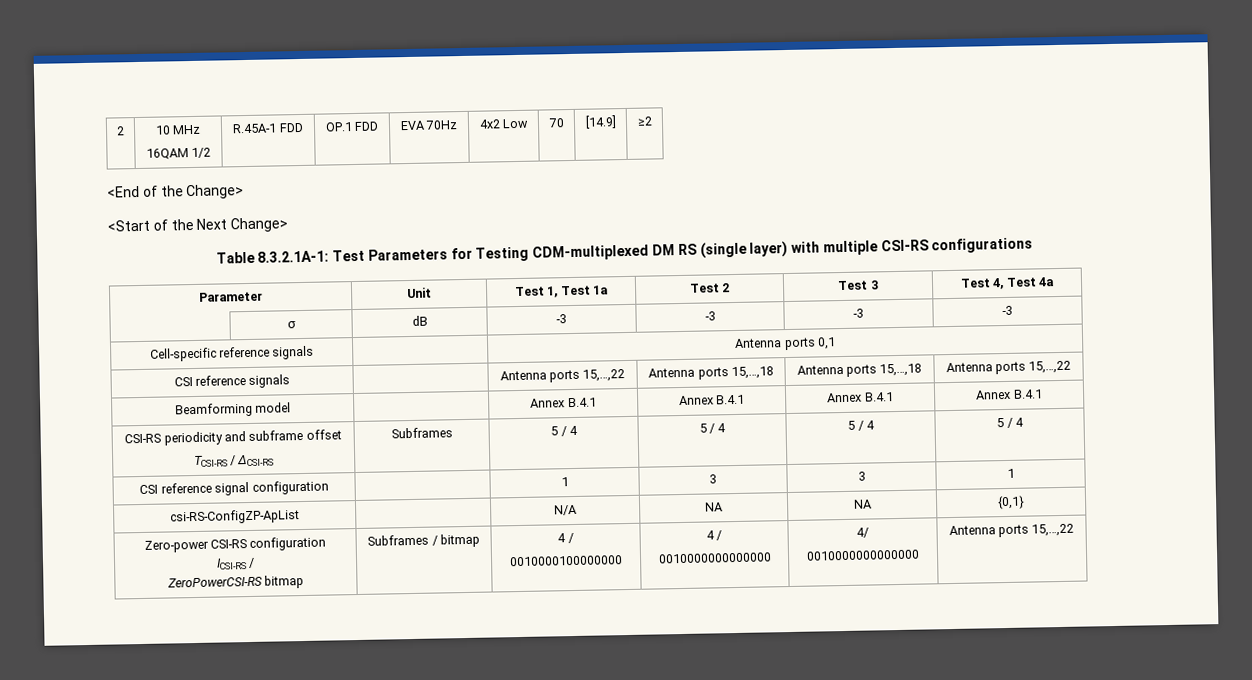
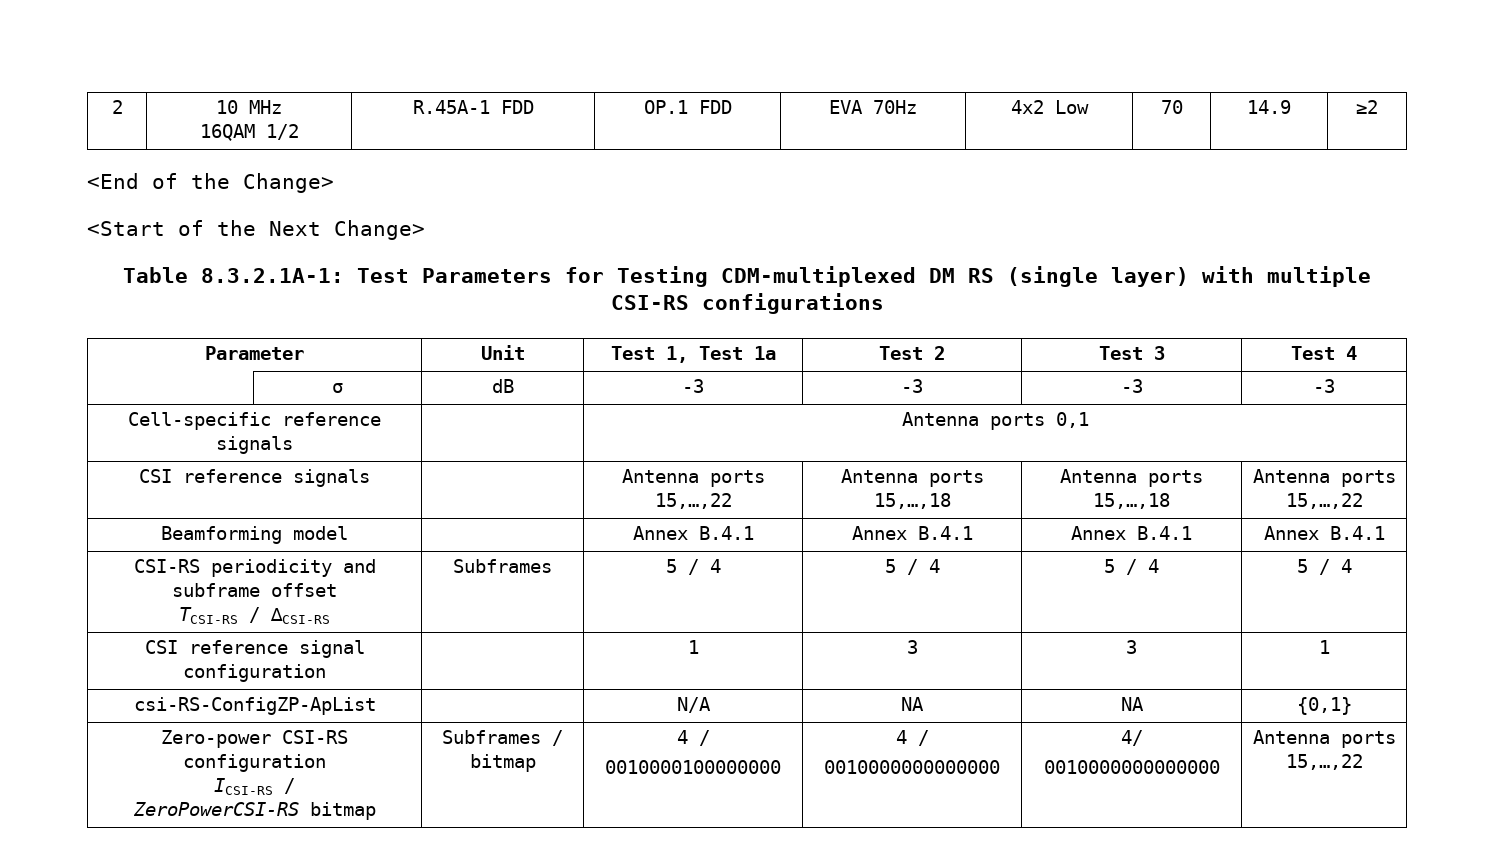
  2 | 10 MHz
- 16QAM 1/2 | R.45A-1 FDD | OP.1 FDD | EVA 70Hz | 4x2 Low | 70 | [14.9] | ≥2
+ 16QAM 1/2 | R.45A-1 FDD | OP.1 FDD | EVA 70Hz | 4x2 Low | 70 | 14.9 | ≥2
- Parameter | Unit | Test 1, Test 1a | Test 2 | Test 3 | Test 4, Test 4a
+ Parameter | Unit | Test 1, Test 1a | Test 2 | Test 3 | Test 4

